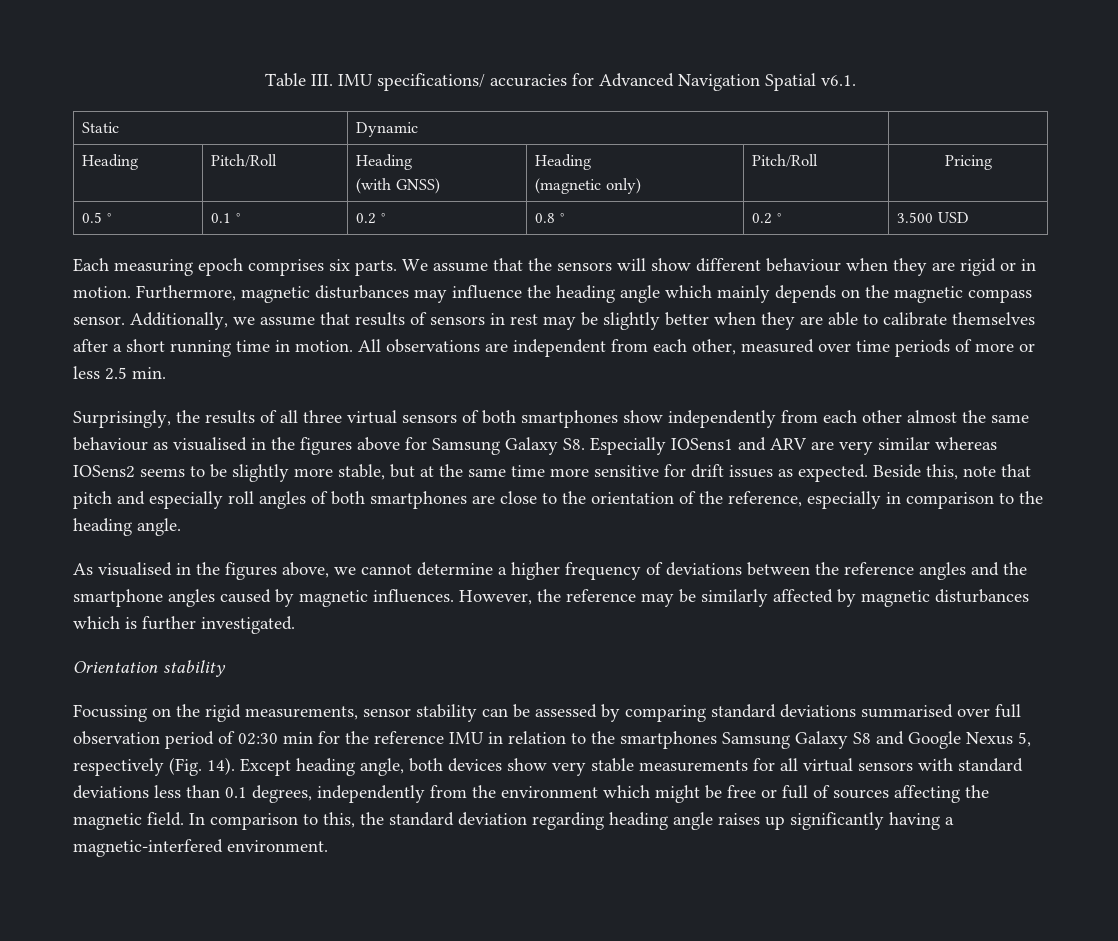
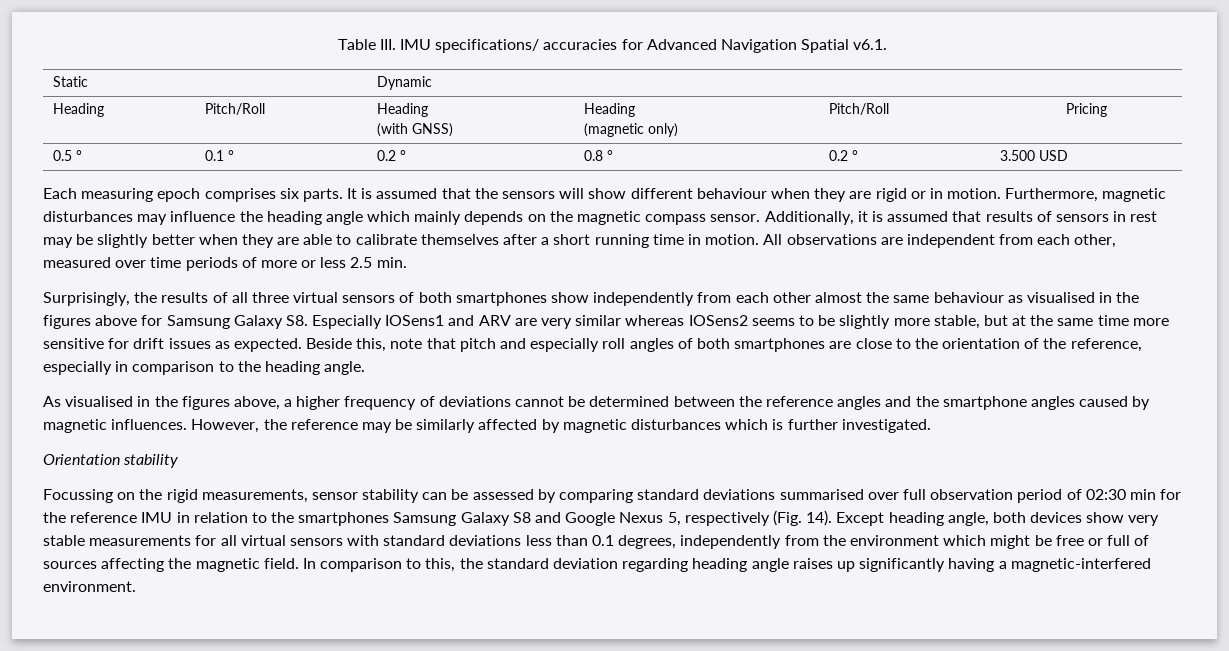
- We assume that the sensors will show different behaviour when they are rigid or in motion.
+ It is assumed that the sensors will show different behaviour when they are rigid or in motion.
- Additionally, we assume that results of sensors in rest may be slightly better when they are able to calibrate themselves after a short running time in motion.
+ Additionally, it is assumed that results of sensors in rest may be slightly better when they are able to calibrate themselves after a short running time in motion.
- As visualised in the figures above, we cannot determine a higher frequency of deviations between the reference angles and the smartphone angles caused by magnetic influences.
+ As visualised in the figures above, a higher frequency of deviations cannot be determined between the reference angles and the smartphone angles caused by magnetic influences.

